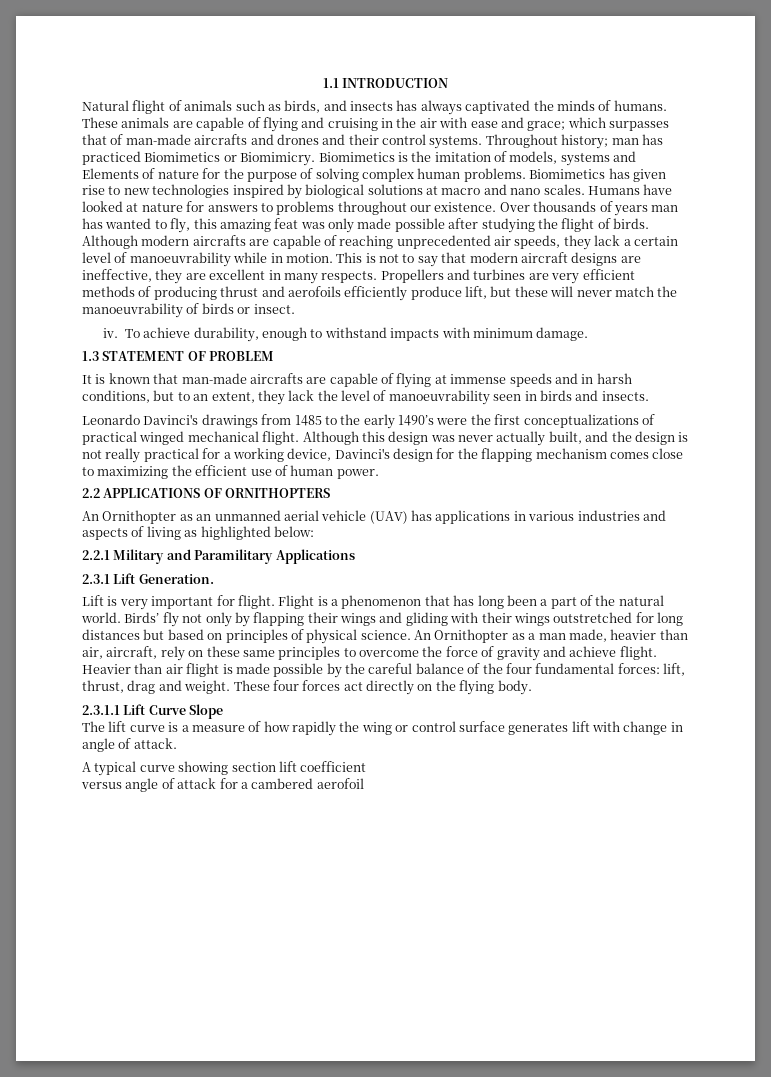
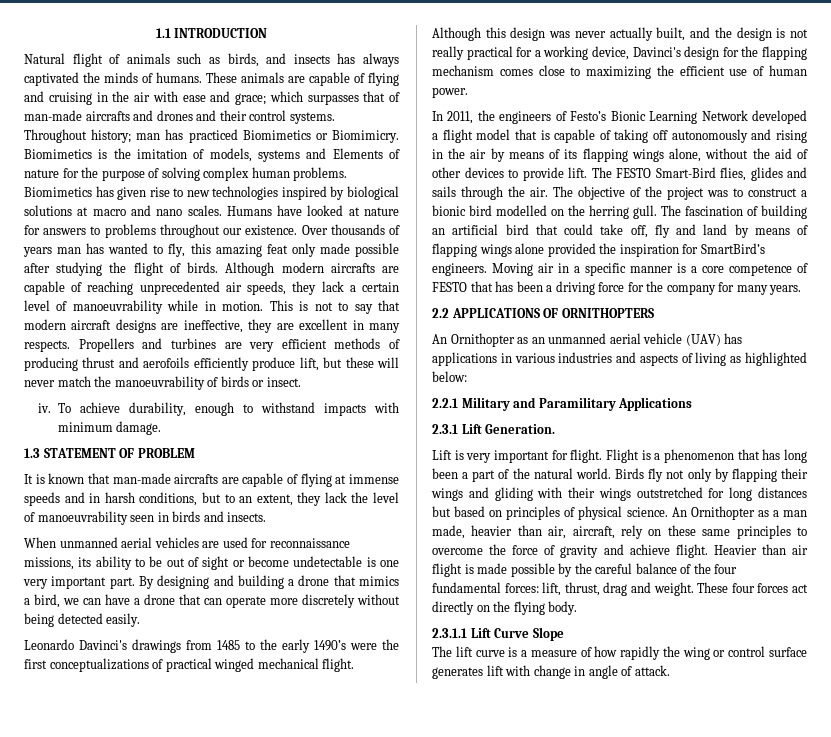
- Over thousands of years man has wanted to fly, this amazing feat was only made possible after studying the flight of birds.
+ Over thousands of years man has wanted to fly, this amazing feat only made possible after studying the flight of birds.
+ When unmanned aerial vehicles are used for reconnaissance missions, its ability to be out of sight or become undetectable is one very important part. By designing and building a drone that mimics a bird, we can have a drone that can operate more discretely without being detected easily.
+ In 2011, the engineers of Festo’s Bionic Learning Network developed a flight model that is capable of taking off autonomously and rising in the air by means of its flapping wings alone, without the aid of other devices to provide lift. The FESTO Smart-Bird flies, glides and sails through the air. The objective of the project was to construct a bionic bird modelled on the herring gull. The fascination of building an artificial bird that could take off, fly and land by means of flapping wings alone provided the inspiration for SmartBird’s engineers. Moving air in a specific manner is a core competence of FESTO that has been a driving force for the company for many years.
- Birds’ fly not only by flapping their wings and gliding with their wings outstretched for long distances but based on principles of physical science.
+ Birds fly not only by flapping their wings and gliding with their wings outstretched for long distances but based on principles of physical science.
- A typical curve showing section lift coefficient
- versus angle of attack for a cambered aerofoil

